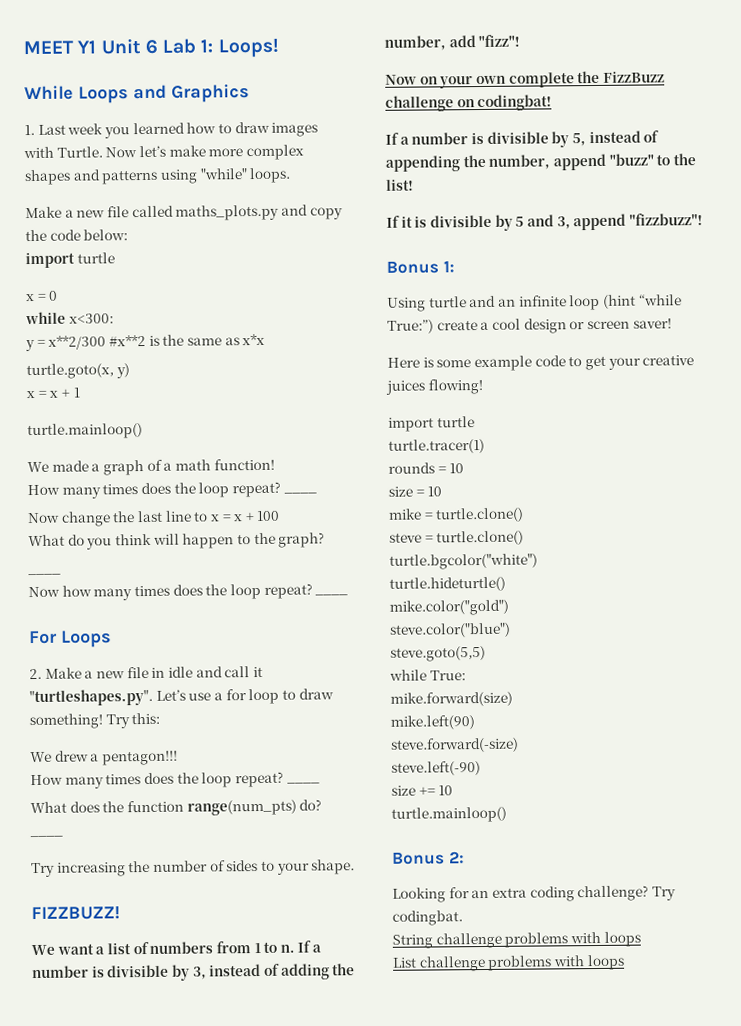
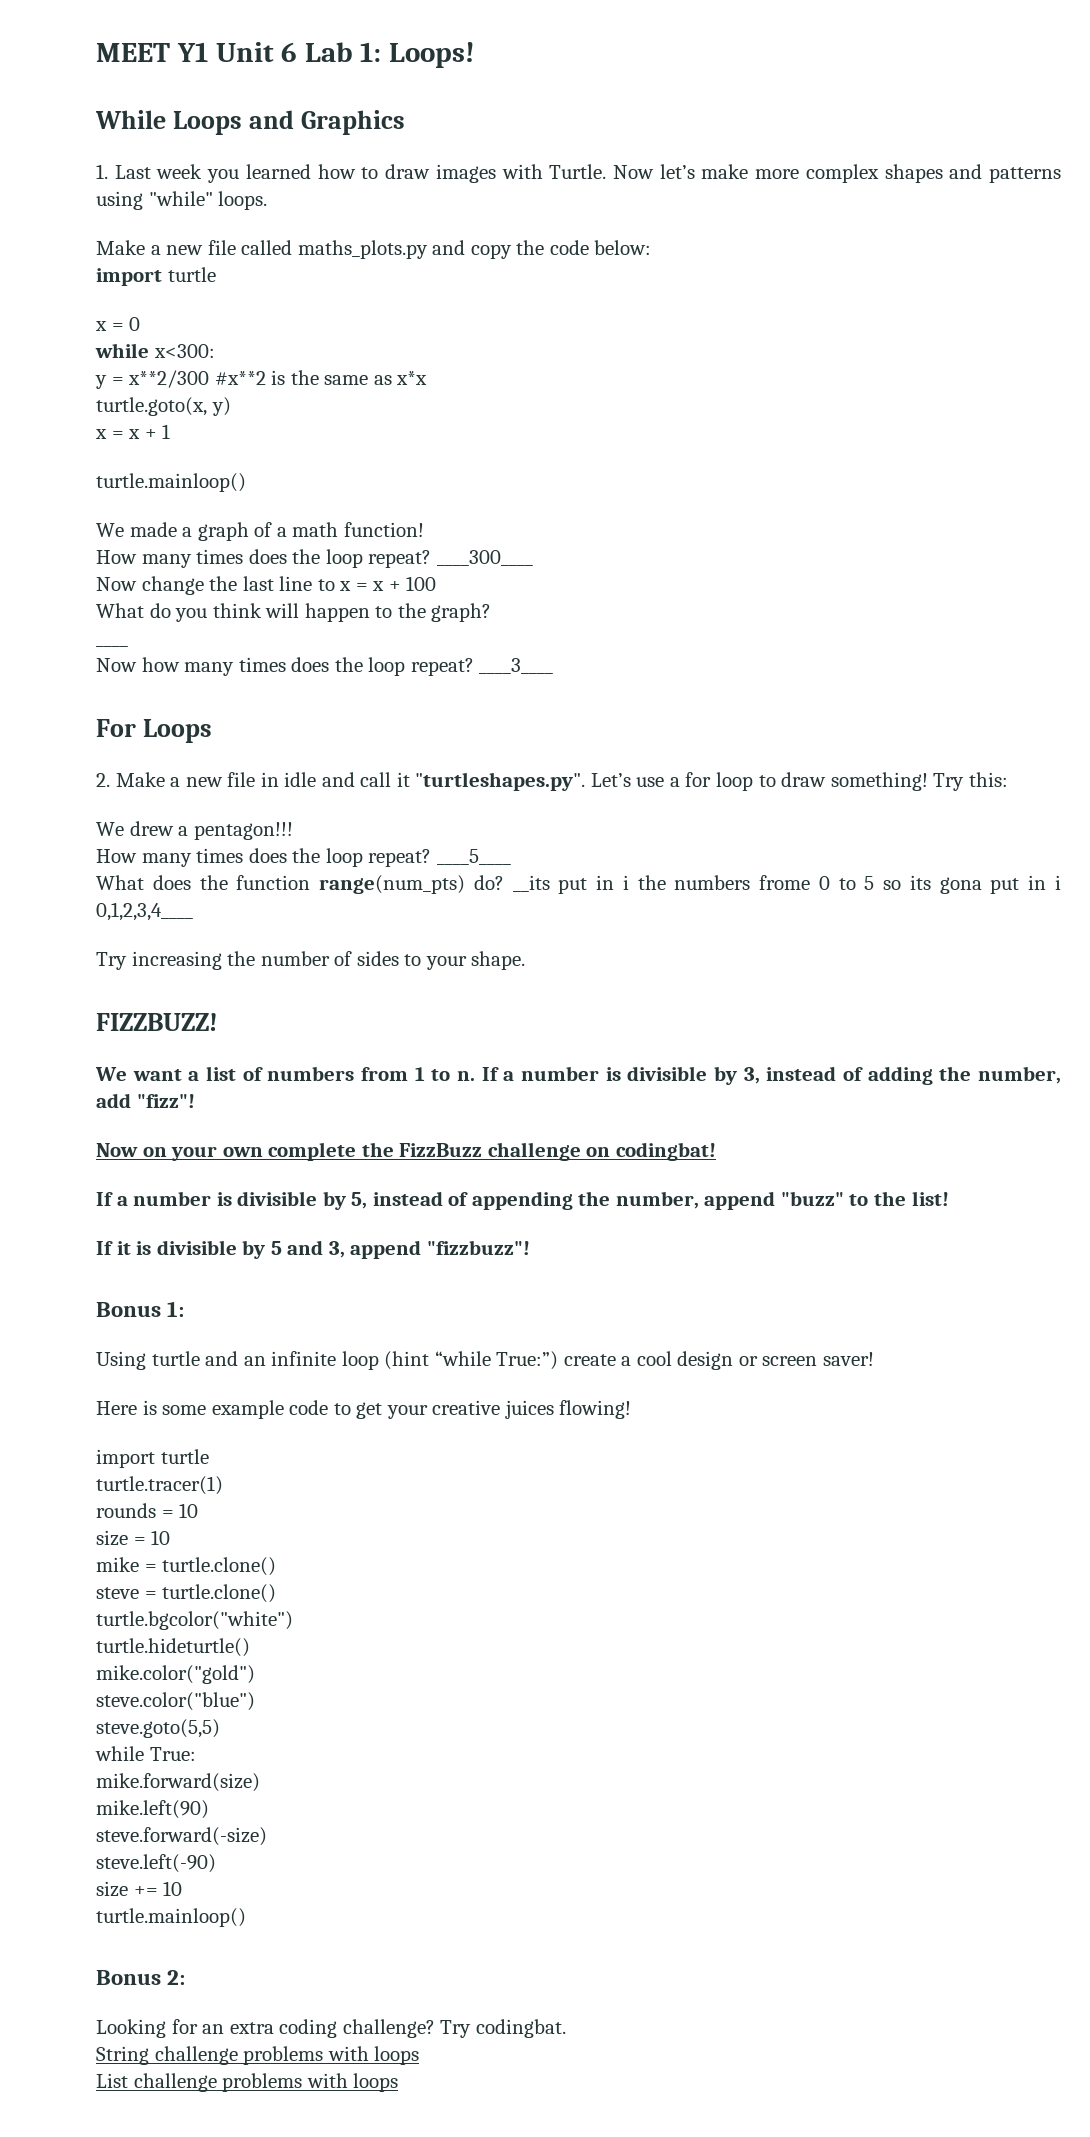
  We made a graph of a math function!
- How many times does the loop repeat? ____
+ How many times does the loop repeat? ____300____
- Now how many times does the loop repeat? ____
+ Now how many times does the loop repeat? ____3____
  We drew a pentagon!!!
- How many times does the loop repeat? ____
+ How many times does the loop repeat? ____5____
- What does the function range(num_pts) do? ____
+ What does the function range(num_pts) do? __its put in i the numbers frome 0 to 5 so its gona put in i 0,1,2,3,4____

